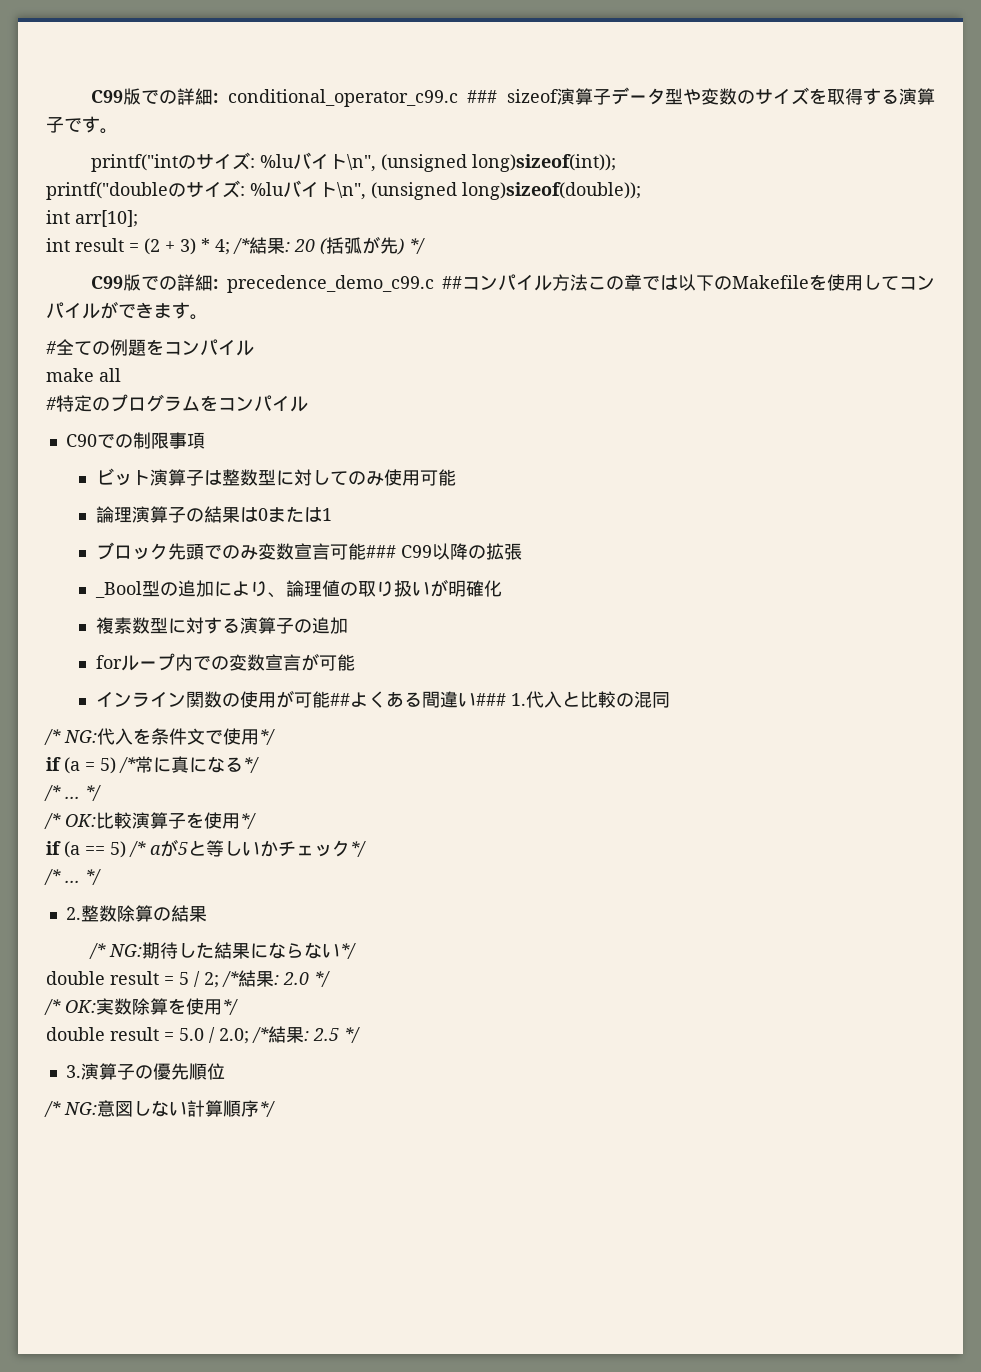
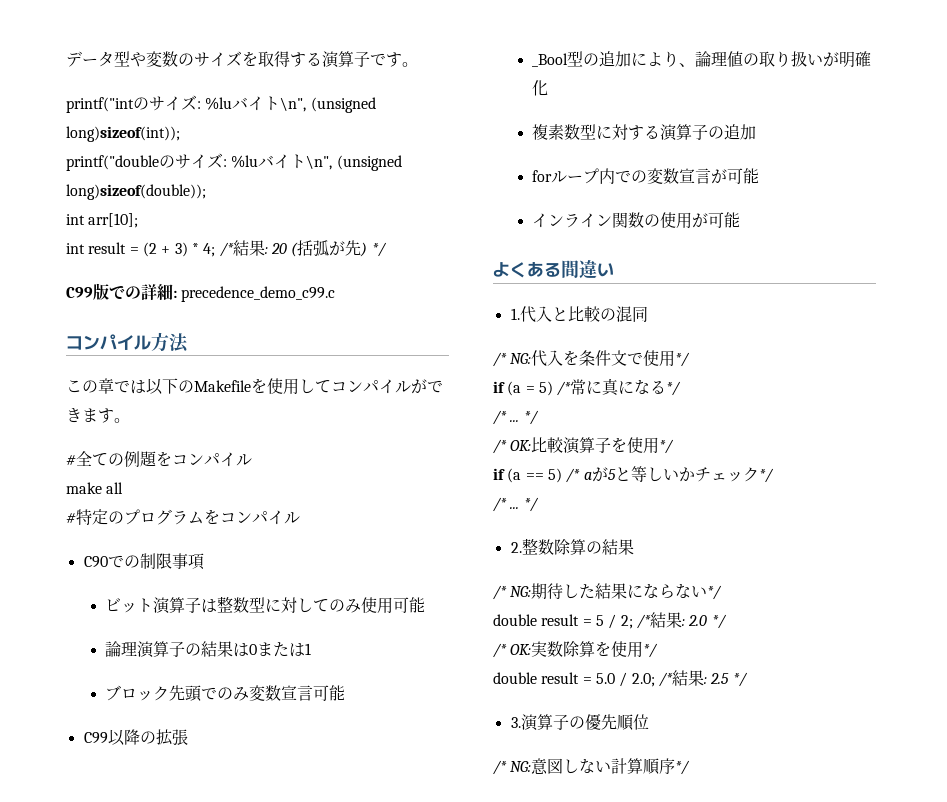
- C99版での詳細: conditional_operator_c99.c ### sizeof演算子データ型や変数のサイズを取得する演算子です。
+ データ型や変数のサイズを取得する演算子です。
- C99版での詳細: precedence_demo_c99.c ##コンパイル方法この章では以下のMakefileを使用してコンパイルができます。
+ C99版での詳細: precedence_demo_c99.c
+ コンパイル方法
+ この章では以下のMakefileを使用してコンパイルができます。
- ブロック先頭でのみ変数宣言可能### C99以降の拡張
+ ブロック先頭でのみ変数宣言可能
+ C99以降の拡張
- インライン関数の使用が可能##よくある間違い### 1.代入と比較の混同
+ インライン関数の使用が可能
+ よくある間違い
+ 1.代入と比較の混同

